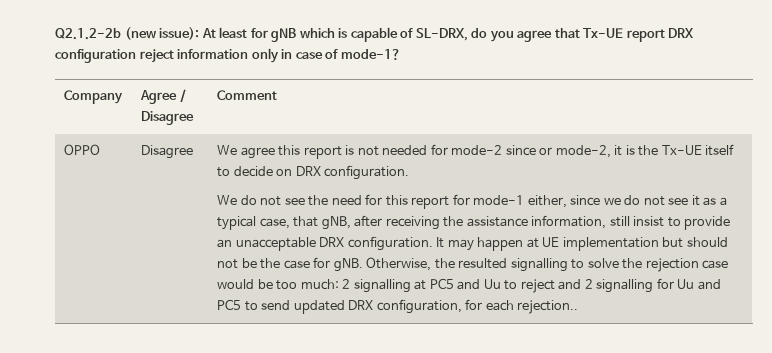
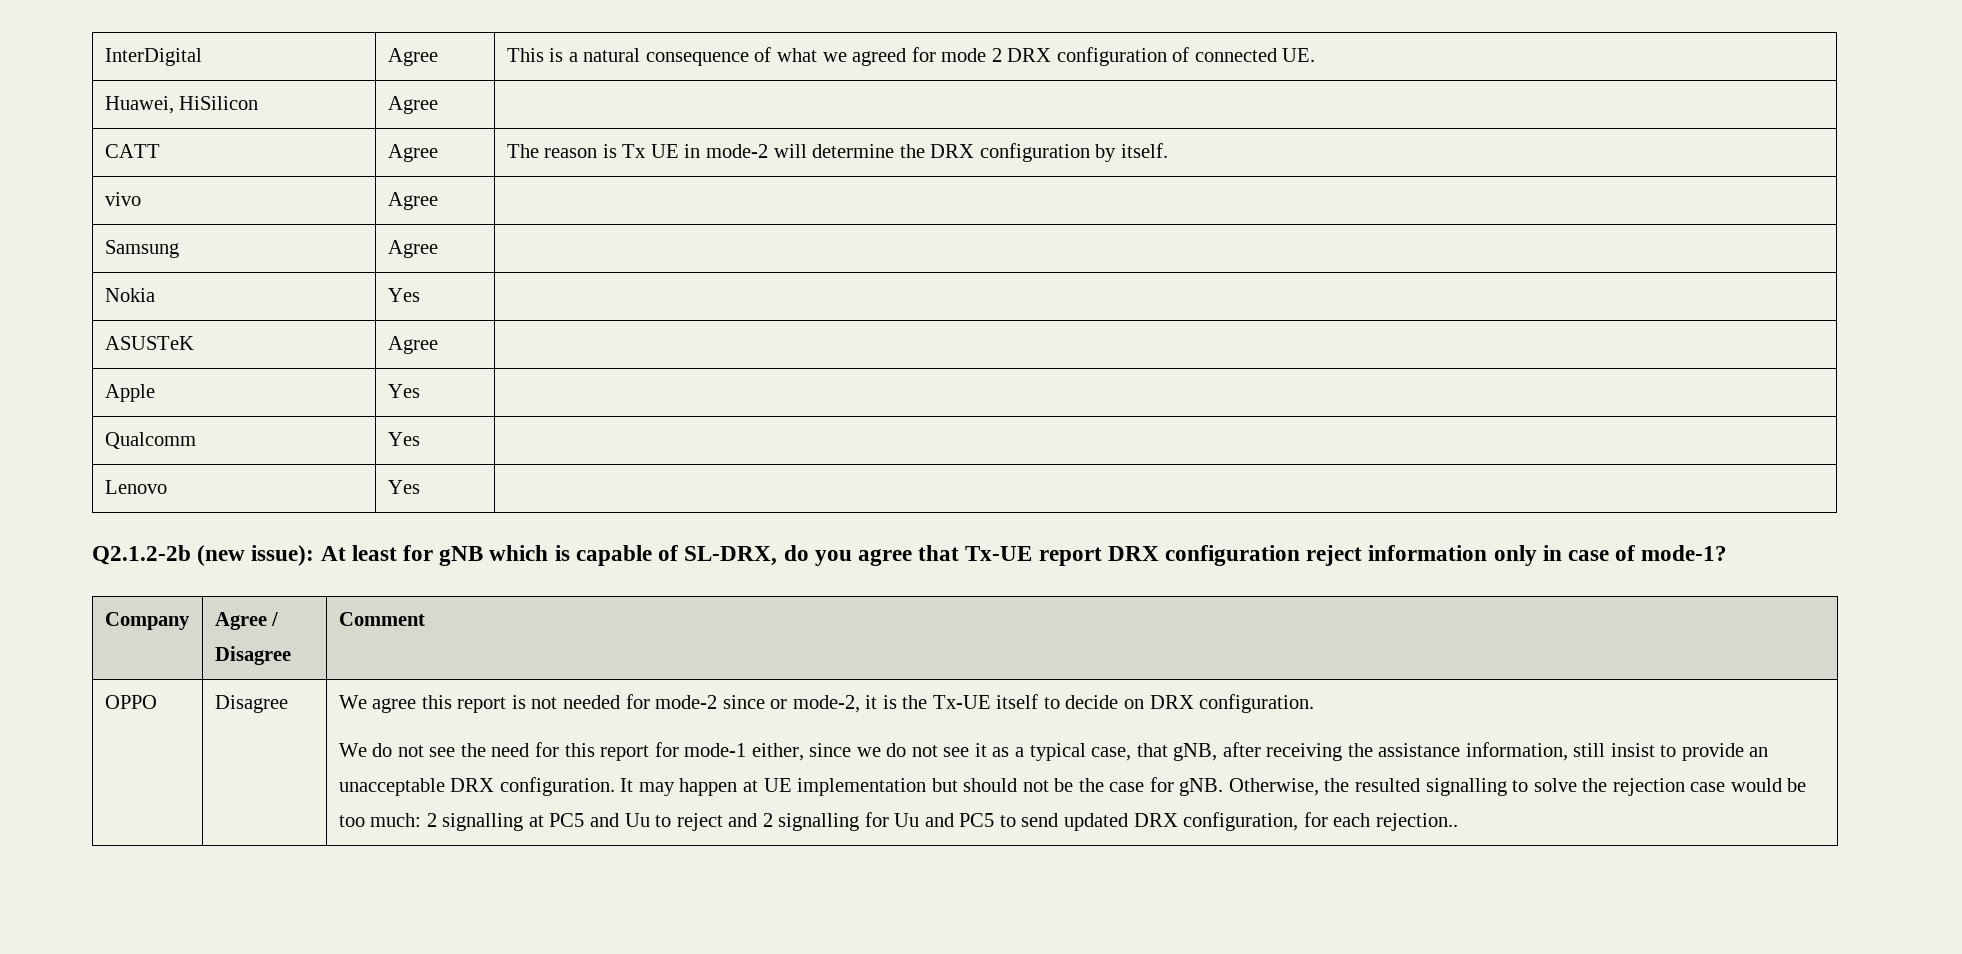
+ InterDigital | Agree | This is a natural consequence of what we agreed for mode 2 DRX configuration of connected UE.
+ Huawei, HiSilicon | Agree |
+ CATT | Agree | The reason is Tx UE in mode-2 will determine the DRX configuration by itself.
+ vivo | Agree |
+ Samsung | Agree |
+ Nokia | Yes |
+ ASUSTeK | Agree |
+ Apple | Yes |
+ Qualcomm | Yes |
+ Lenovo | Yes |

